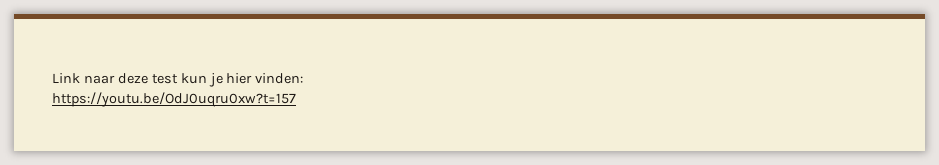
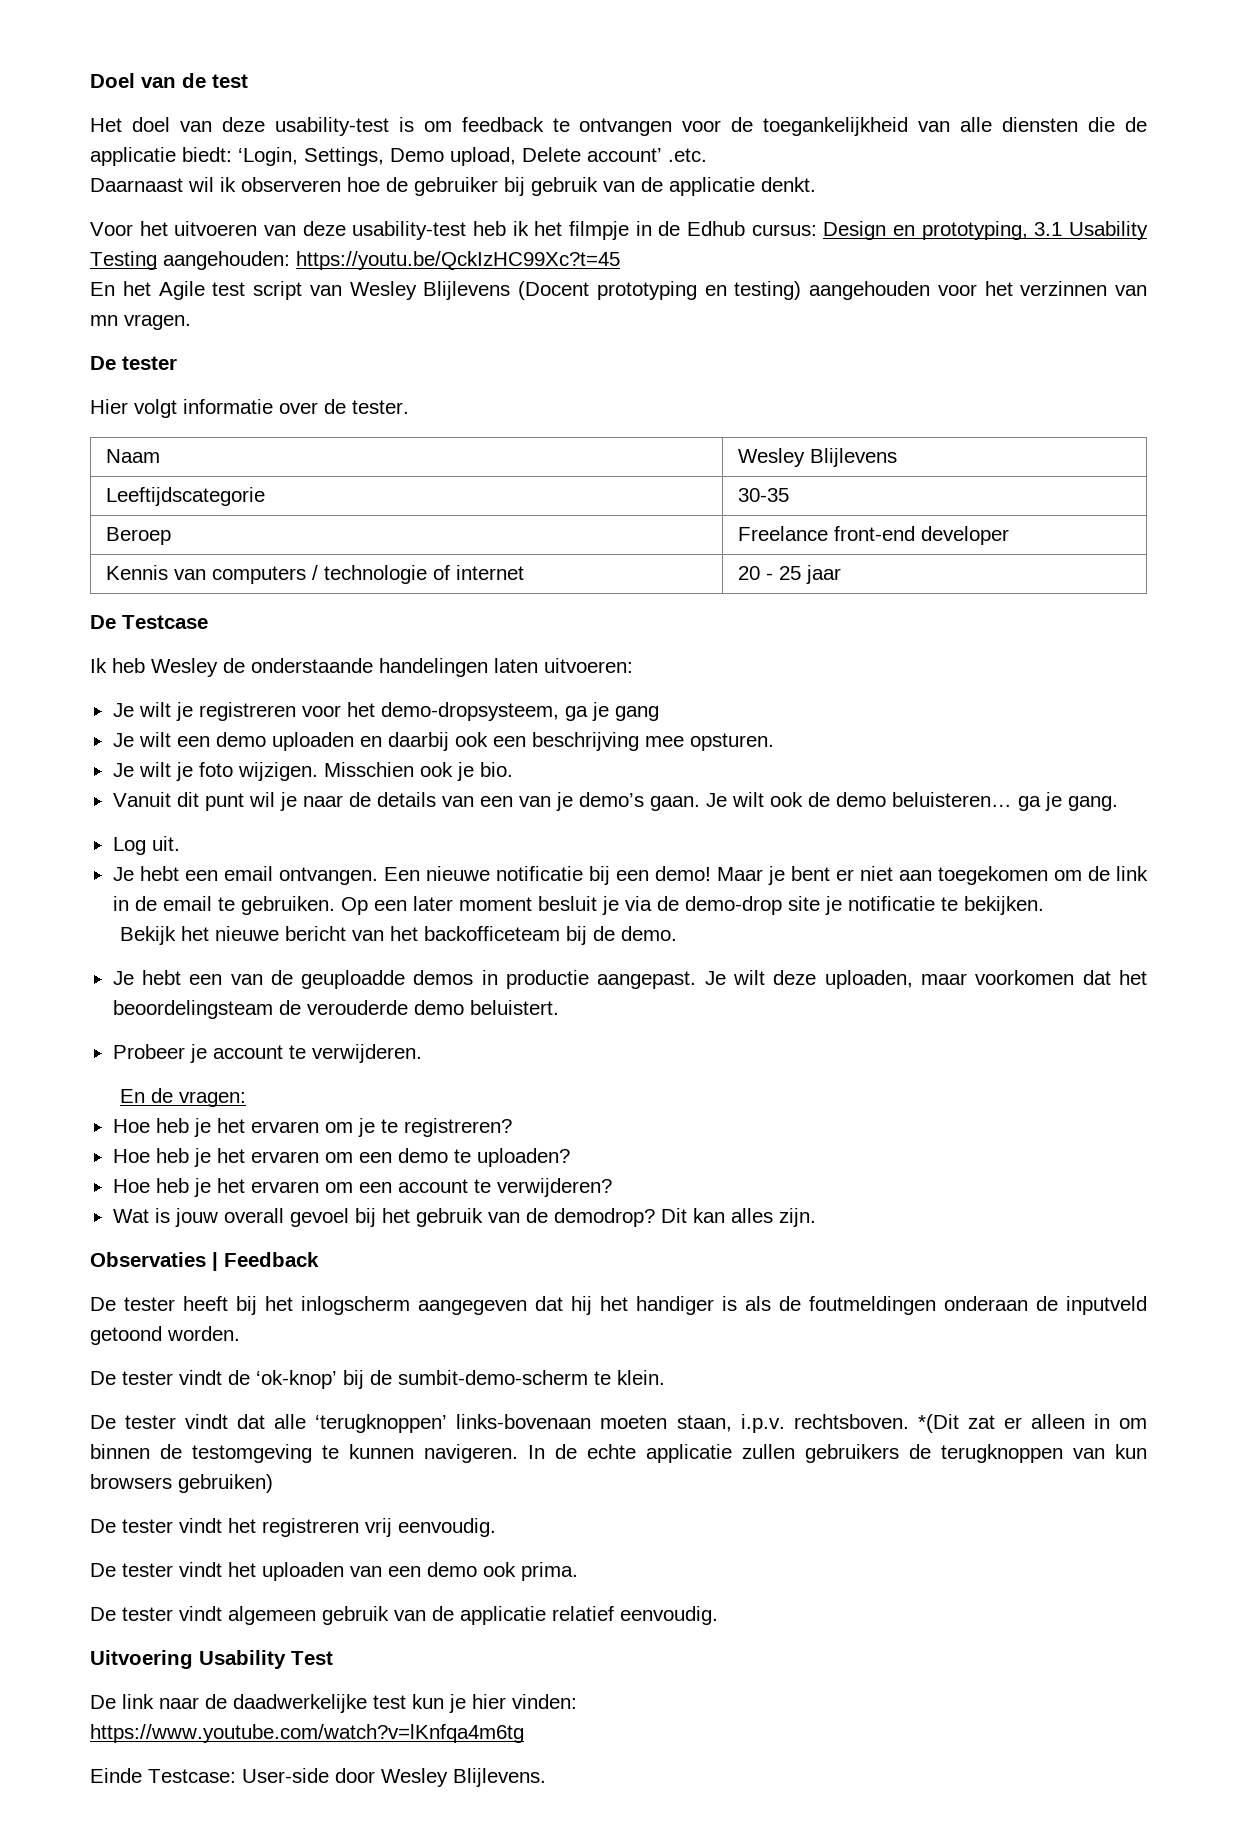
- Link naar deze test kun je hier vinden:
+ Doel van de test
+ Het doel van deze usability-test is om feedback te ontvangen voor de toegankelijkheid van alle diensten die de applicatie biedt: ‘Login, Settings, Demo upload, Delete account’ .etc.
+ Daarnaast wil ik observeren hoe de gebruiker bij gebruik van de applicatie denkt.
+ Voor het uitvoeren van deze usability-test heb ik het filmpje in de Edhub cursus: Design en prototyping, 3.1 Usability Testing aangehouden: https://youtu.be/QckIzHC99Xc?t=45
+ En het Agile test script van Wesley Blijlevens (Docent prototyping en testing) aangehouden voor het verzinnen van mn vragen.
+ De tester
+ Hier volgt informatie over de tester.
+ Naam | Wesley Blijlevens
+ Leeftijdscategorie | 30-35
+ Beroep | Freelance front-end developer
+ Kennis van computers / technologie of internet | 20 - 25 jaar
+ De Testcase
+ Ik heb Wesley de onderstaande handelingen laten uitvoeren:
+ Je wilt je registreren voor het demo-dropsysteem, ga je gang
+ Je wilt een demo uploaden en daarbij ook een beschrijving mee opsturen.
+ Je wilt je foto wijzigen. Misschien ook je bio.
+ Vanuit dit punt wil je naar de details van een van je demo’s gaan. Je wilt ook de demo beluisteren… ga je gang.
+ Log uit.
+ Je hebt een email ontvangen. Een nieuwe notificatie bij een demo! Maar je bent er niet aan toegekomen om de link in de email te gebruiken. Op een later moment besluit je via de demo-drop site je notificatie te bekijken.
+ Bekijk het nieuwe bericht van het backofficeteam bij de demo.
+ Je hebt een van de geuploadde demos in productie aangepast. Je wilt deze uploaden, maar voorkomen dat het beoordelingsteam de verouderde demo beluistert.
+ Probeer je account te verwijderen.
+ En de vragen:
+ Hoe heb je het ervaren om je te registreren?
+ Hoe heb je het ervaren om een demo te uploaden?
+ Hoe heb je het ervaren om een account te verwijderen?
+ Wat is jouw overall gevoel bij het gebruik van de demodrop? Dit kan alles zijn.
+ Observaties | Feedback
+ De tester heeft bij het inlogscherm aangegeven dat hij het handiger is als de foutmeldingen onderaan de inputveld getoond worden.
+ De tester vindt de ‘ok-knop’ bij de sumbit-demo-scherm te klein.
+ De tester vindt dat alle ‘terugknoppen’ links-bovenaan moeten staan, i.p.v. rechtsboven. *(Dit zat er alleen in om binnen de testomgeving te kunnen navigeren. In de echte applicatie zullen gebruikers de terugknoppen van kun browsers gebruiken)
+ De tester vindt het registreren vrij eenvoudig.
+ De tester vindt het uploaden van een demo ook prima.
+ De tester vindt algemeen gebruik van de applicatie relatief eenvoudig.
+ Uitvoering Usability Test
+ De link naar de daadwerkelijke test kun je hier vinden:
- https://youtu.be/OdJ0uqru0xw?t=157
+ https://www.youtube.com/watch?v=lKnfqa4m6tg
+ Einde Testcase: User-side door Wesley Blijlevens.

